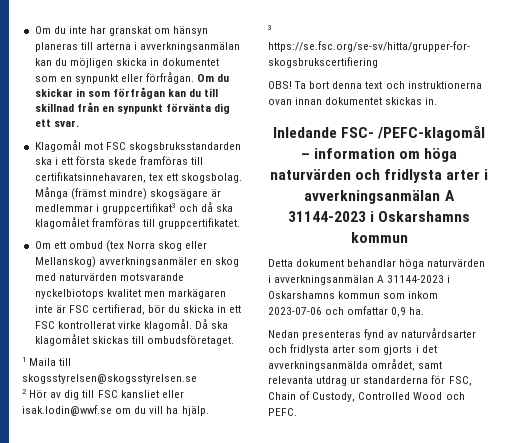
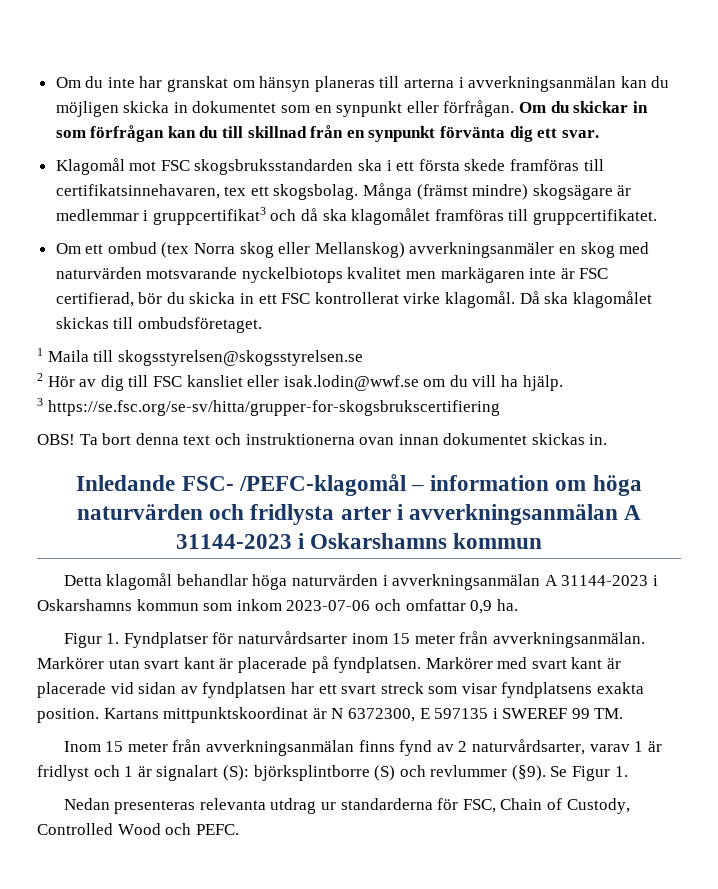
- Detta dokument behandlar höga naturvärden i avverkningsanmälan A 31144-2023 i Oskarshamns kommun som inkom 2023-07-06 och omfattar 0,9 ha.
+ Detta klagomål behandlar höga naturvärden i avverkningsanmälan A 31144-2023 i Oskarshamns kommun som inkom 2023-07-06 och omfattar 0,9 ha.
- Nedan presenteras fynd av naturvårdsarter och fridlysta arter som gjorts i det avverkningsanmälda området, samt relevanta utdrag ur standarderna för FSC, Chain of Custody, Controlled Wood och PEFC.
+ Figur 1. Fyndplatser för naturvårdsarter inom 15 meter från avverkningsanmälan. Markörer utan svart kant är placerade på fyndplatsen. Markörer med svart kant är placerade vid sidan av fyndplatsen har ett svart streck som visar fyndplatsens exakta position. Kartans mittpunktskoordinat är N 6372300, E 597135 i SWEREF 99 TM.
+ Inom 15 meter från avverkningsanmälan finns fynd av 2 naturvårdsarter, varav 1 är fridlyst och 1 är signalart (S): björksplintborre (S) och revlummer (§9). Se Figur 1.
+ Nedan presenteras relevanta utdrag ur standarderna för FSC, Chain of Custody, Controlled Wood och PEFC.

